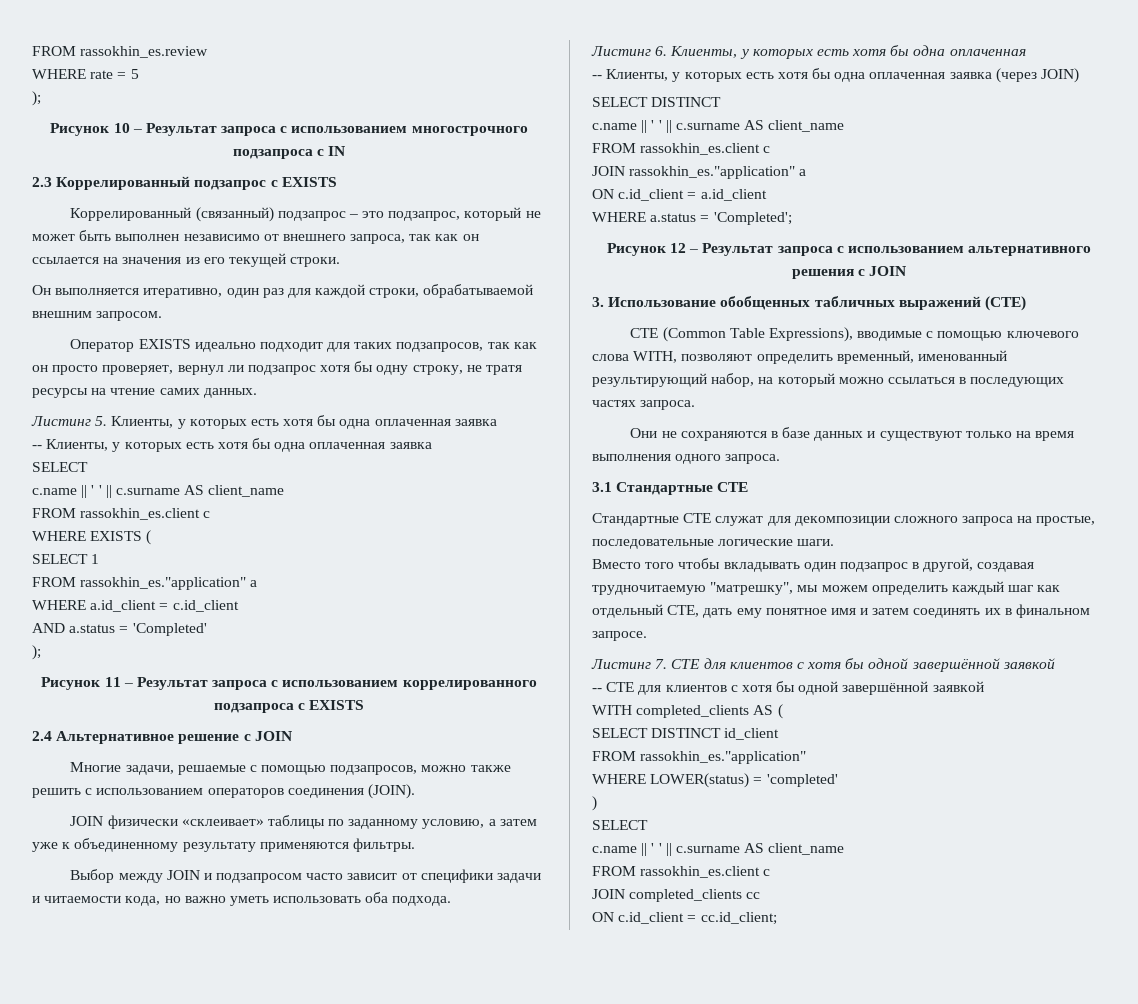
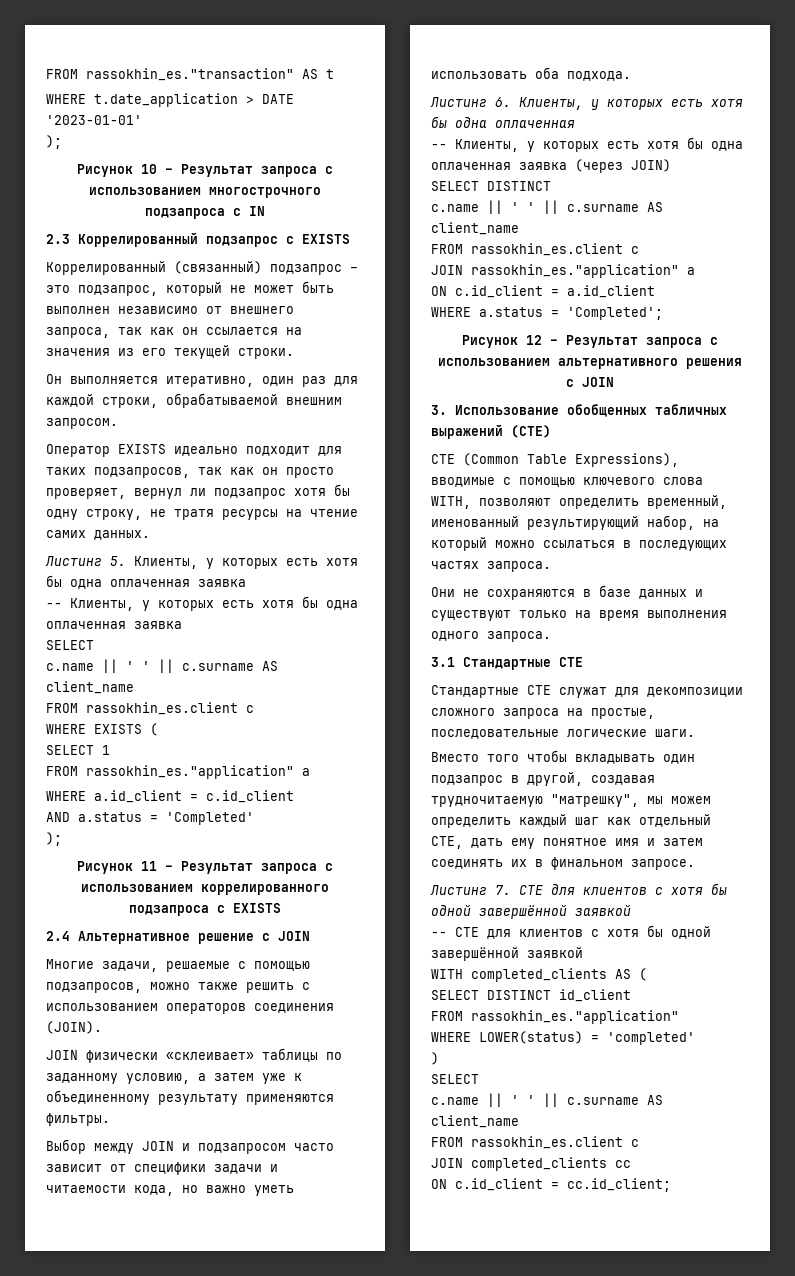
- FROM rassokhin_es.review
- WHERE rate = 5
+ FROM rassokhin_es."transaction" AS t
+ WHERE t.date_application > DATE '2023-01-01'

